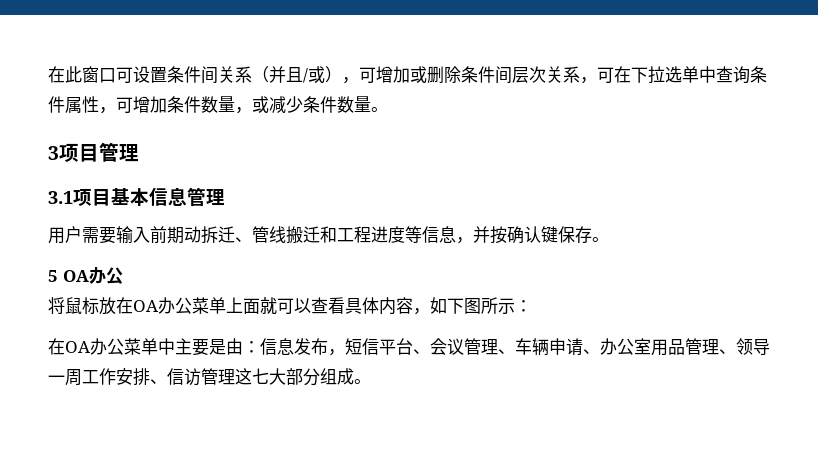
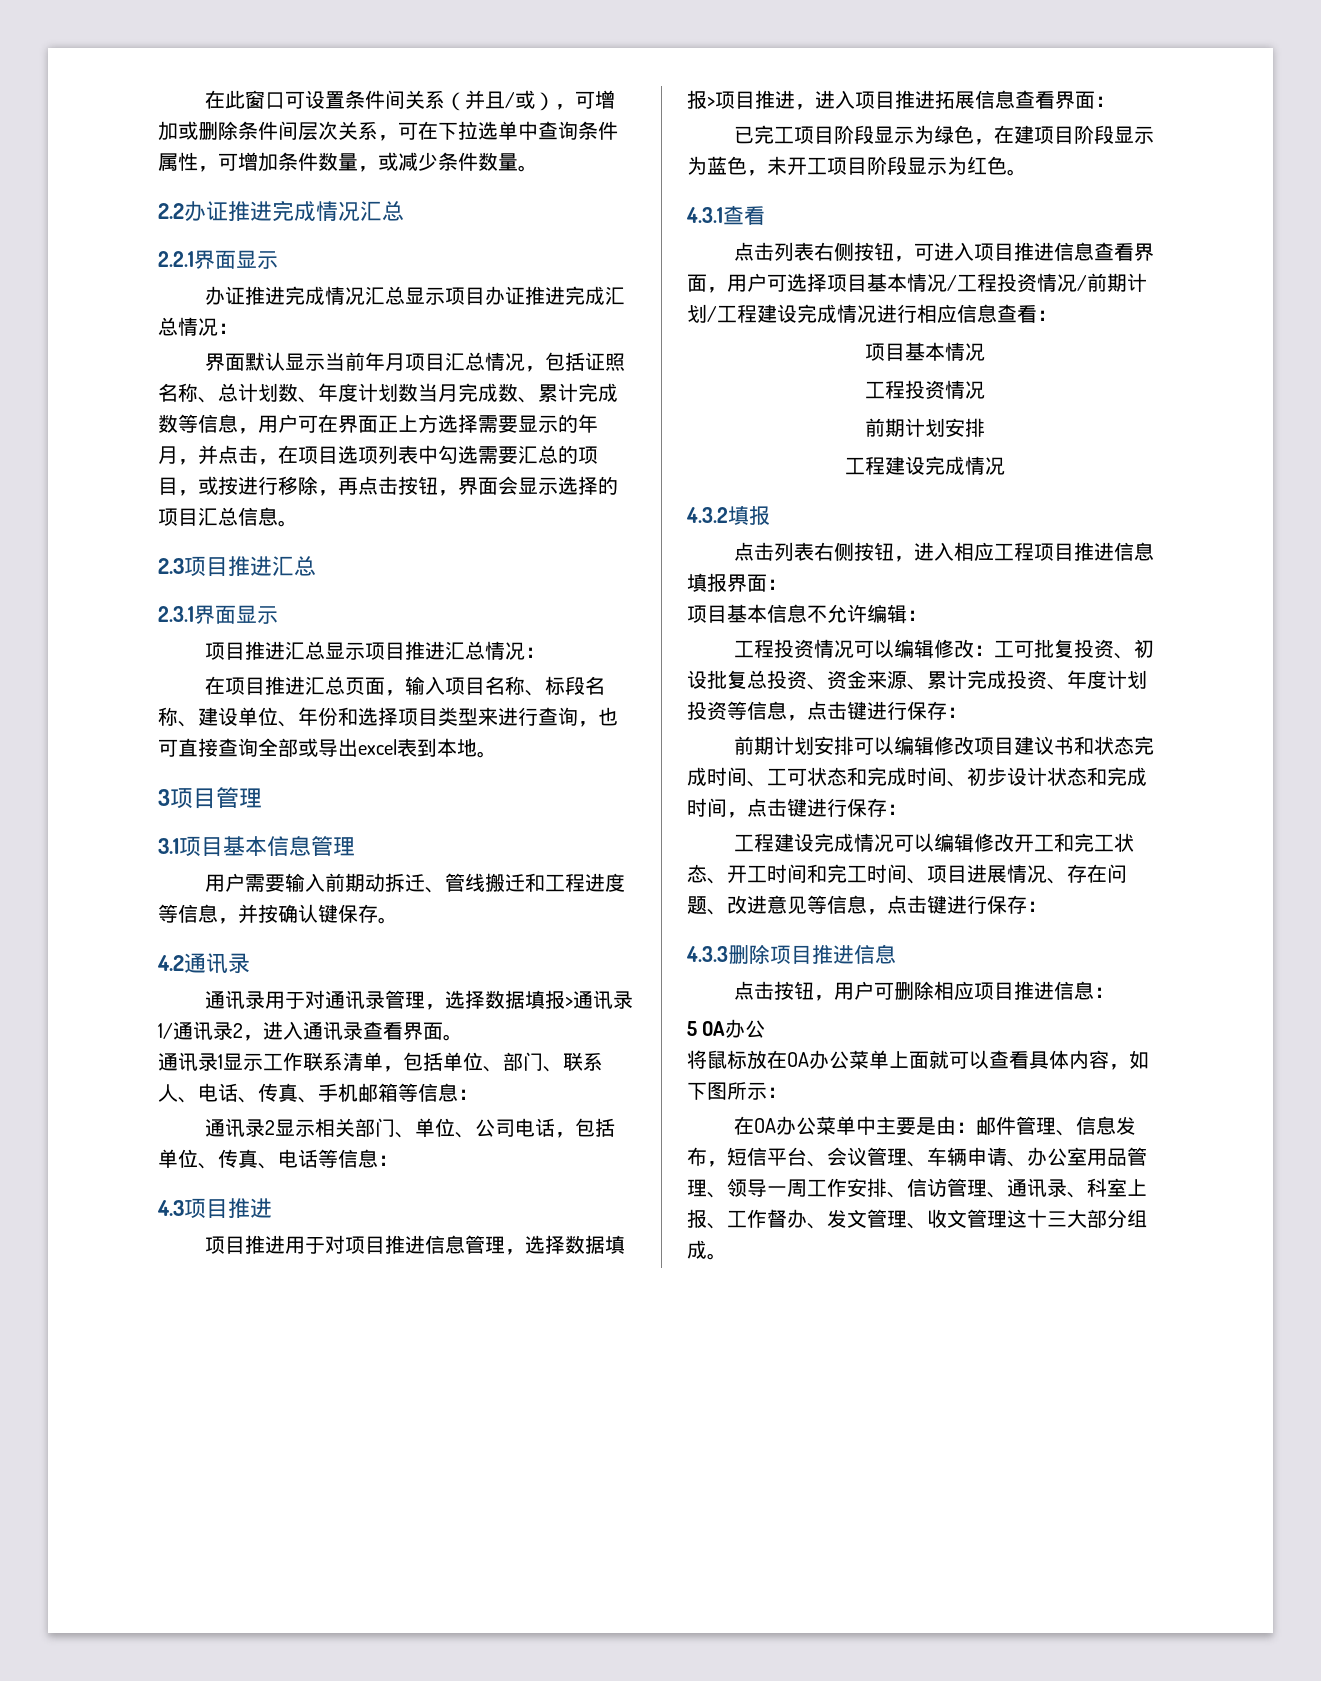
+ 2.2办证推进完成情况汇总
+ 2.2.1界面显示
+ 办证推进完成情况汇总显示项目办证推进完成汇总情况：
+ 界面默认显示当前年月项目汇总情况，包括证照名称、总计划数、年度计划数当月完成数、累计完成数等信息，用户可在界面正上方选择需要显示的年月，并点击，在项目选项列表中勾选需要汇总的项目，或按进行移除，再点击按钮，界面会显示选择的项目汇总信息。
+ 2.3项目推进汇总
+ 2.3.1界面显示
+ 项目推进汇总显示项目推进汇总情况：
+ 在项目推进汇总页面，输入项目名称、标段名称、建设单位、年份和选择项目类型来进行查询，也可直接查询全部或导出excel表到本地。
+ 4.2通讯录
+ 通讯录用于对通讯录管理，选择数据填报>通讯录1/通讯录2，进入通讯录查看界面。
+ 通讯录1显示工作联系清单，包括单位、部门、联系人、电话、传真、手机邮箱等信息：
+ 通讯录2显示相关部门、单位、公司电话，包括单位、传真、电话等信息：
+ 4.3项目推进
+ 项目推进用于对项目推进信息管理，选择数据填报>项目推进，进入项目推进拓展信息查看界面：
+ 已完工项目阶段显示为绿色，在建项目阶段显示为蓝色，未开工项目阶段显示为红色。
+ 4.3.1查看
+ 点击列表右侧按钮，可进入项目推进信息查看界面，用户可选择项目基本情况/工程投资情况/前期计划/工程建设完成情况进行相应信息查看：
+ 项目基本情况
+ 工程投资情况
+ 前期计划安排
+ 工程建设完成情况
+ 4.3.2填报
+ 点击列表右侧按钮，进入相应工程项目推进信息填报界面：
+ 项目基本信息不允许编辑：
+ 工程投资情况可以编辑修改：工可批复投资、初设批复总投资、资金来源、累计完成投资、年度计划投资等信息，点击键进行保存：
+ 前期计划安排可以编辑修改项目建议书和状态完成时间、工可状态和完成时间、初步设计状态和完成时间，点击键进行保存：
+ 工程建设完成情况可以编辑修改开工和完工状态、开工时间和完工时间、项目进展情况、存在问题、改进意见等信息，点击键进行保存：
+ 4.3.3删除项目推进信息
+ 点击按钮，用户可删除相应项目推进信息：
- 在OA办公菜单中主要是由：信息发布，短信平台、会议管理、车辆申请、办公室用品管理、领导一周工作安排、信访管理这七大部分组成。
+ 在OA办公菜单中主要是由：邮件管理、信息发布，短信平台、会议管理、车辆申请、办公室用品管理、领导一周工作安排、信访管理、通讯录、科室上报、工作督办、发文管理、收文管理这十三大部分组成。

